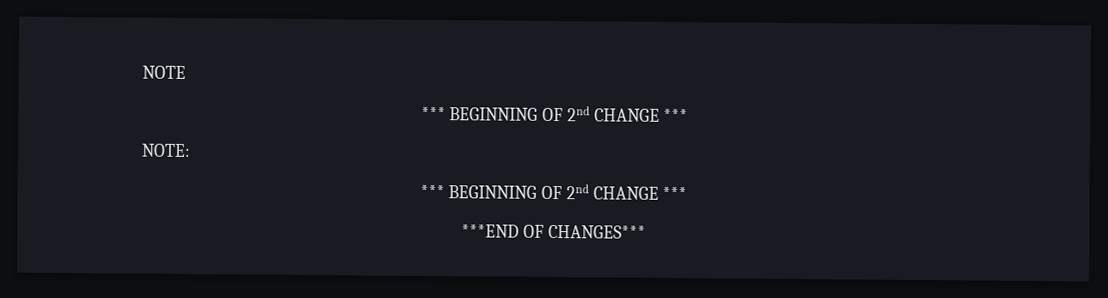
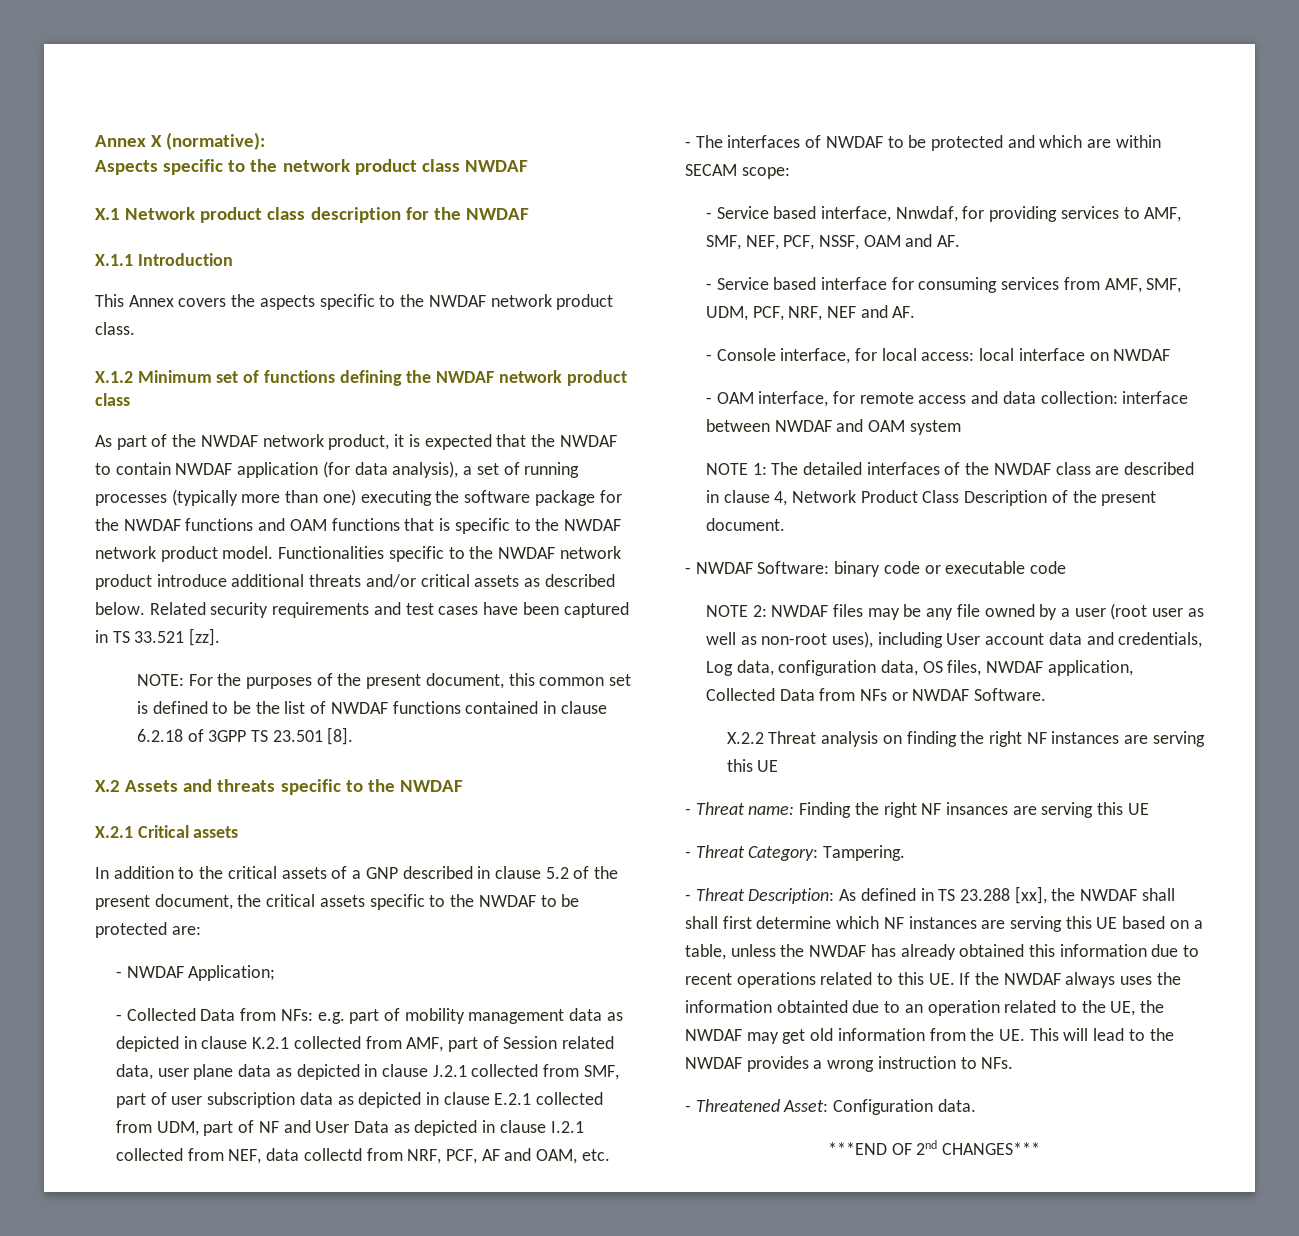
- NOTE
- *** BEGINNING OF 2nd CHANGE ***
- NOTE:
- *** BEGINNING OF 2nd CHANGE ***
+ Annex X (normative):
+ Aspects specific to the network product class NWDAF
+ X.1 Network product class description for the NWDAF
+ X.1.1 Introduction
+ This Annex covers the aspects specific to the NWDAF network product class.
+ X.1.2 Minimum set of functions defining the NWDAF network product class
+ As part of the NWDAF network product, it is expected that the NWDAF to contain NWDAF application (for data analysis), a set of running processes (typically more than one) executing the software package for the NWDAF functions and OAM functions that is specific to the NWDAF network product model. Functionalities specific to the NWDAF network product introduce additional threats and/or critical assets as described below. Related security requirements and test cases have been captured in TS 33.521 [zz].
+ NOTE: For the purposes of the present document, this common set is defined to be the list of NWDAF functions contained in clause 6.2.18 of 3GPP TS 23.501 [8].
+ X.2 Assets and threats specific to the NWDAF
+ X.2.1 Critical assets
+ In addition to the critical assets of a GNP described in clause 5.2 of the present document, the critical assets specific to the NWDAF to be protected are:
+ - NWDAF Application;
+ - Collected Data from NFs: e.g. part of mobility management data as depicted in clause K.2.1 collected from AMF, part of Session related data, user plane data as depicted in clause J.2.1 collected from SMF, part of user subscription data as depicted in clause E.2.1 collected from UDM, part of NF and User Data as depicted in clause I.2.1 collected from NEF, data collectd from NRF, PCF, AF and OAM, etc.
+ - The interfaces of NWDAF to be protected and which are within SECAM scope:
+ - Service based interface, Nnwdaf, for providing services to AMF, SMF, NEF, PCF, NSSF, OAM and AF.
+ - Service based interface for consuming services from AMF, SMF, UDM, PCF, NRF, NEF and AF.
+ - Console interface, for local access: local interface on NWDAF
+ - OAM interface, for remote access and data collection: interface between NWDAF and OAM system
+ NOTE 1: The detailed interfaces of the NWDAF class are described in clause 4, Network Product Class Description of the present document.
+ - NWDAF Software: binary code or executable code
+ NOTE 2: NWDAF files may be any file owned by a user (root user as well as non-root uses), including User account data and credentials, Log data, configuration data, OS files, NWDAF application, Collected Data from NFs or NWDAF Software.
+ X.2.2 Threat analysis on finding the right NF instances are serving this UE
+ - Threat name: Finding the right NF insances are serving this UE
+ - Threat Category: Tampering.
+ - Threat Description: As defined in TS 23.288 [xx], the NWDAF shall shall first determine which NF instances are serving this UE based on a table, unless the NWDAF has already obtained this information due to recent operations related to this UE. If the NWDAF always uses the information obtainted due to an operation related to the UE, the NWDAF may get old information from the UE. This will lead to the NWDAF provides a wrong instruction to NFs.
+ - Threatened Asset: Configuration data.
- ***END OF CHANGES***
+ ***END OF 2nd CHANGES***

